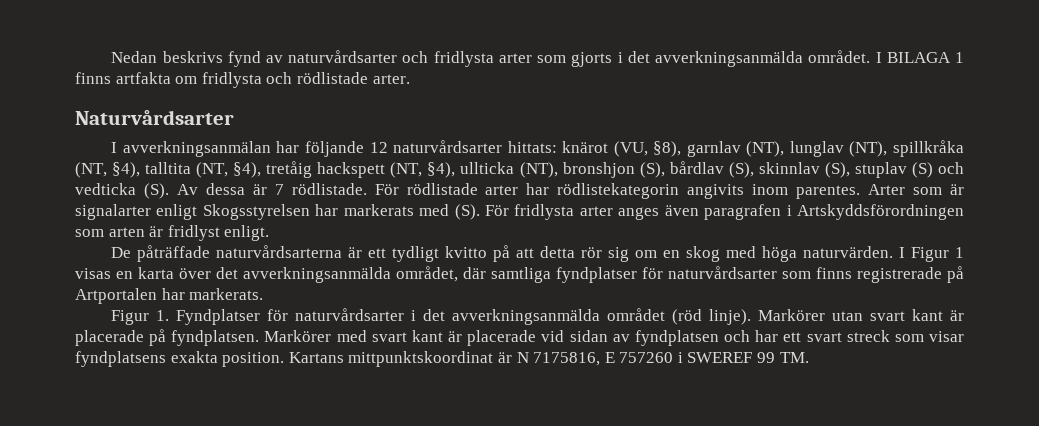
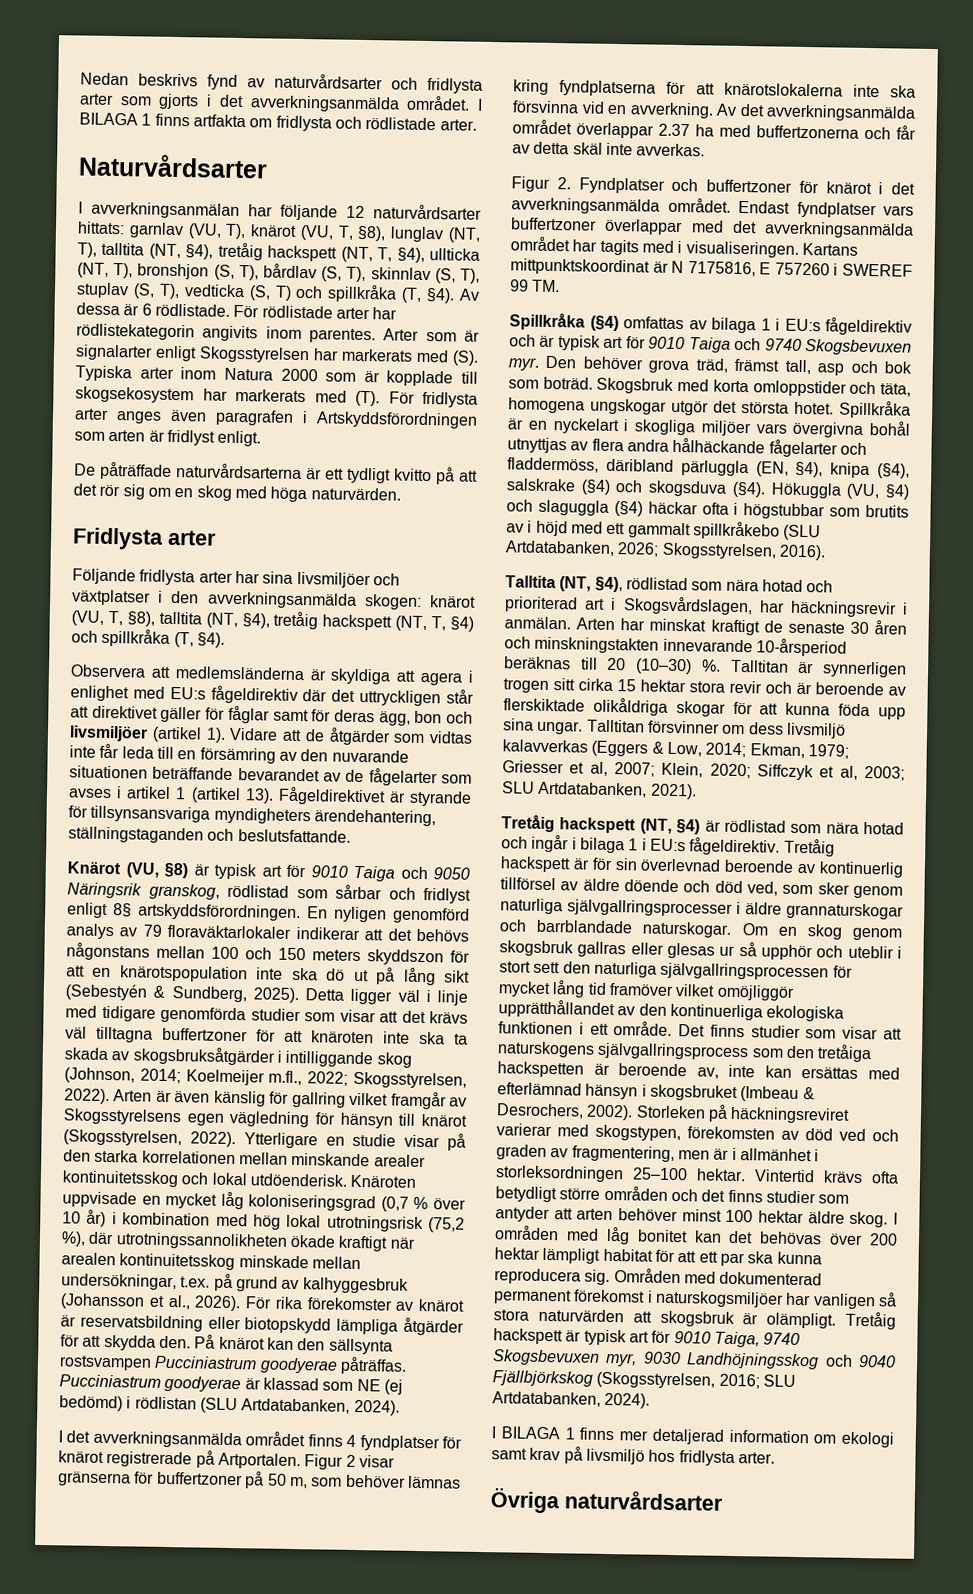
- I avverkningsanmälan har följande 12 naturvårdsarter hittats: knärot (VU, §8), garnlav (NT), lunglav (NT), spillkråka (NT, §4), talltita (NT, §4), tretåig hackspett (NT, §4), ullticka (NT), bronshjon (S), bårdlav (S), skinnlav (S), stuplav (S) och vedticka (S). Av dessa är 7 rödlistade.
+ I avverkningsanmälan har följande 12 naturvårdsarter hittats: garnlav (VU, T), knärot (VU, T, §8), lunglav (NT, T), talltita (NT, §4), tretåig hackspett (NT, T, §4), ullticka (NT, T), bronshjon (S, T), bårdlav (S, T), skinnlav (S, T), stuplav (S, T), vedticka (S, T) och spillkråka (T, §4). Av dessa är 6 rödlistade.
- Arter som är signalarter enligt Skogsstyrelsen har markerats med (S). För fridlysta arter anges även paragrafen i Artskyddsförordningen som arten är fridlyst enligt.
+ Arter som är signalarter enligt Skogsstyrelsen har markerats med (S). Typiska arter inom Natura 2000 som är kopplade till skogsekosystem har markerats med (T). För fridlysta arter anges även paragrafen i Artskyddsförordningen som arten är fridlyst enligt.
- De påträffade naturvårdsarterna är ett tydligt kvitto på att detta rör sig om en skog med höga naturvärden. I Figur 1 visas en karta över det avverkningsanmälda området, där samtliga fyndplatser för naturvårdsarter som finns registrerade på Artportalen har markerats.
- Figur 1. Fyndplatser för naturvårdsarter i det avverkningsanmälda området (röd linje). Markörer utan svart kant är placerade på fyndplatsen. Markörer med svart kant är placerade vid sidan av fyndplatsen och har ett svart streck som visar fyndplatsens exakta position.
+ De påträffade naturvårdsarterna är ett tydligt kvitto på att det rör sig om en skog med höga naturvärden.
+ Fridlysta arter
+ Följande fridlysta arter har sina livsmiljöer och växtplatser i den avverkningsanmälda skogen: knärot (VU, T, §8), talltita (NT, §4), tretåig hackspett (NT, T, §4) och spillkråka (T, §4).
+ Observera att medlemsländerna är skyldiga att agera i enlighet med EU:s fågeldirektiv där det uttryckligen står att direktivet gäller för fåglar samt för deras ägg, bon och livsmiljöer (artikel 1). Vidare att de åtgärder som vidtas inte får leda till en försämring av den nuvarande situationen beträffande bevarandet av de fågelarter som avses i artikel 1 (artikel 13). Fågeldirektivet är styrande för tillsynsansvariga myndigheters ärendehantering, ställningstaganden och beslutsfattande.
+ Knärot (VU, §8) är typisk art för 9010 Taiga och 9050 Näringsrik granskog, rödlistad som sårbar och fridlyst enligt 8§ artskyddsförordningen. En nyligen genomförd analys av 79 floraväktarlokaler indikerar att det behövs någonstans mellan 100 och 150 meters skyddszon för att en knärotspopulation inte ska dö ut på lång sikt (Sebestyén & Sundberg, 2025). Detta ligger väl i linje med tidigare genomförda studier som visar att det krävs väl tilltagna buffertzoner för att knäroten inte ska ta skada av skogsbruksåtgärder i intilliggande skog (Johnson, 2014; Koelmeijer m.fl., 2022; Skogsstyrelsen, 2022). Arten är även känslig för gallring vilket framgår av Skogsstyrelsens egen vägledning för hänsyn till knärot (Skogsstyrelsen, 2022). Ytterligare en studie visar på den starka korrelationen mellan minskande arealer kontinuitetsskog och lokal utdöenderisk. Knäroten uppvisade en mycket låg koloniseringsgrad (0,7 % över 10 år) i kombination med hög lokal utrotningsrisk (75,2 %), där utrotningssannolikheten ökade kraftigt när arealen kontinuitetsskog minskade mellan undersökningar, t.ex. på grund av kalhyggesbruk (Johansson et al., 2026). För rika förekomster av knärot är reservatsbildning eller biotopskydd lämpliga åtgärder för att skydda den. På knärot kan den sällsynta rostsvampen Pucciniastrum goodyerae påträffas. Pucciniastrum goodyerae är klassad som NE (ej bedömd) i rödlistan (SLU Artdatabanken, 2024).
+ I det avverkningsanmälda området finns 4 fyndplatser för knärot registrerade på Artportalen. Figur 2 visar gränserna för buffertzoner på 50 m, som behöver lämnas kring fyndplatserna för att knärotslokalerna inte ska försvinna vid en avverkning. Av det avverkningsanmälda området överlappar 2.37 ha med buffertzonerna och får av detta skäl inte avverkas.
+ Figur 2. Fyndplatser och buffertzoner för knärot i det avverkningsanmälda området. Endast fyndplatser vars buffertzoner överlappar med det avverkningsanmälda området har tagits med i visualiseringen.
+ Spillkråka (§4) omfattas av bilaga 1 i EU:s fågeldirektiv och är typisk art för 9010 Taiga och 9740 Skogsbevuxen myr. Den behöver grova träd, främst tall, asp och bok som boträd. Skogsbruk med korta omloppstider och täta, homogena ungskogar utgör det största hotet. Spillkråka är en nyckelart i skogliga miljöer vars övergivna bohål utnyttjas av flera andra hålhäckande fågelarter och fladdermöss, däribland pärluggla (EN, §4), knipa (§4), salskrake (§4) och skogsduva (§4). Hökuggla (VU, §4) och slaguggla (§4) häckar ofta i högstubbar som brutits av i höjd med ett gammalt spillkråkebo (SLU Artdatabanken, 2026; Skogsstyrelsen, 2016).
+ Talltita (NT, §4), rödlistad som nära hotad och prioriterad art i Skogsvårdslagen, har häckningsrevir i anmälan. Arten har minskat kraftigt de senaste 30 åren och minskningstakten innevarande 10-årsperiod beräknas till 20 (10–30) %. Talltitan är synnerligen trogen sitt cirka 15 hektar stora revir och är beroende av flerskiktade olikåldriga skogar för att kunna föda upp sina ungar. Talltitan försvinner om dess livsmiljö kalavverkas (Eggers & Low, 2014; Ekman, 1979; Griesser et al, 2007; Klein, 2020; Siffczyk et al, 2003; SLU Artdatabanken, 2021).
+ Tretåig hackspett (NT, §4) är rödlistad som nära hotad och ingår i bilaga 1 i EU:s fågeldirektiv. Tretåig hackspett är för sin överlevnad beroende av kontinuerlig tillförsel av äldre döende och död ved, som sker genom naturliga självgallringsprocesser i äldre grannaturskogar och barrblandade naturskogar. Om en skog genom skogsbruk gallras eller glesas ur så upphör och uteblir i stort sett den naturliga självgallringsprocessen för mycket lång tid framöver vilket omöjliggör upprätthållandet av den kontinuerliga ekologiska funktionen i ett område. Det finns studier som visar att naturskogens självgallringsprocess som den tretåiga hackspetten är beroende av, inte kan ersättas med efterlämnad hänsyn i skogsbruket (Imbeau & Desrochers, 2002). Storleken på häckningsreviret varierar med skogstypen, förekomsten av död ved och graden av fragmentering, men är i allmänhet i storleksordningen 25–100 hektar. Vintertid krävs ofta betydligt större områden och det finns studier som antyder att arten behöver minst 100 hektar äldre skog. I områden med låg bonitet kan det behövas över 200 hektar lämpligt habitat för att ett par ska kunna reproducera sig. Områden med dokumenterad permanent förekomst i naturskogsmiljöer har vanligen så stora naturvärden att skogsbruk är olämpligt. Tretåig hackspett är typisk art för 9010 Taiga, 9740 Skogsbevuxen myr, 9030 Landhöjningsskog och 9040 Fjällbjörkskog (Skogsstyrelsen, 2016; SLU Artdatabanken, 2024).
+ I BILAGA 1 finns mer detaljerad information om ekologi samt krav på livsmiljö hos fridlysta arter.
+ Övriga naturvårdsarter

